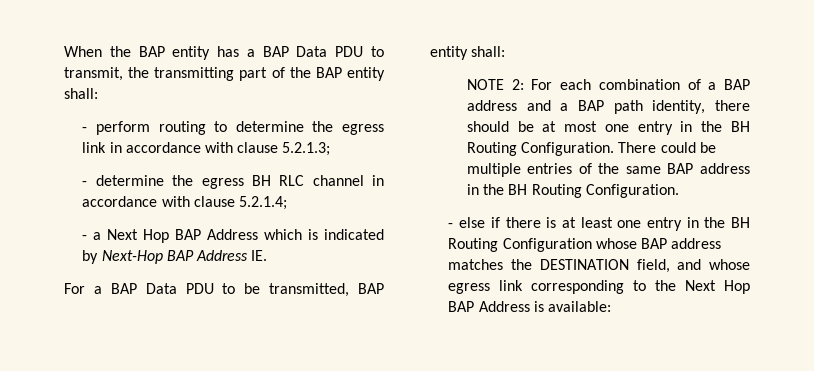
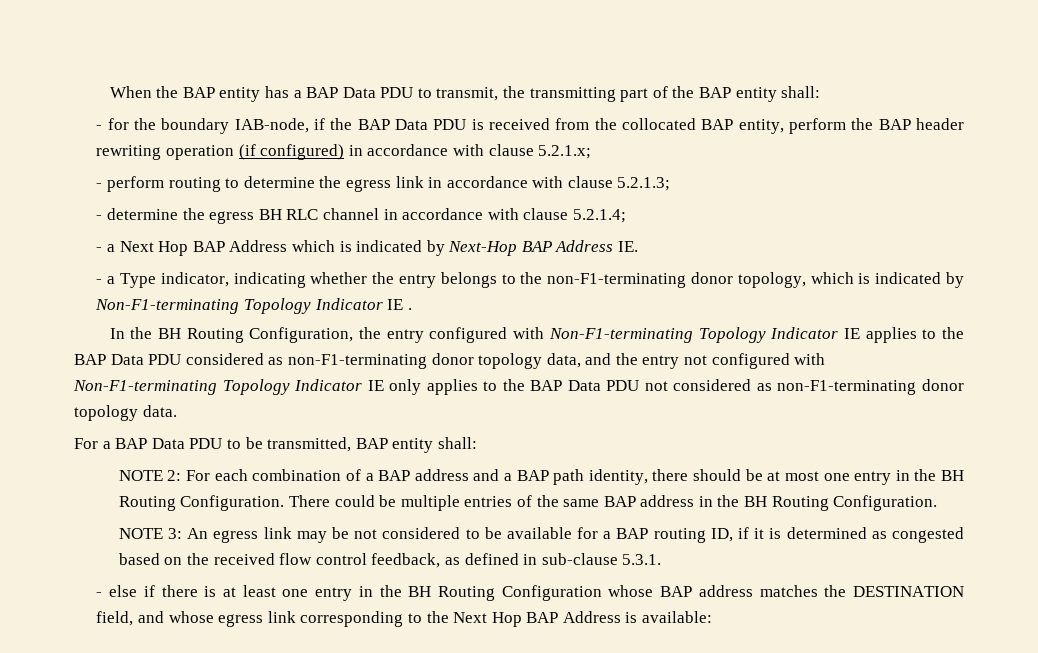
+ - for the boundary IAB-node, if the BAP Data PDU is received from the collocated BAP entity, perform the BAP header rewriting operation (if configured) in accordance with clause 5.2.1.x;
+ - a Type indicator, indicating whether the entry belongs to the non-F1-terminating donor topology, which is indicated by Non-F1-terminating Topology Indicator IE .
+ In the BH Routing Configuration, the entry configured with Non-F1-terminating Topology Indicator IE applies to the BAP Data PDU considered as non-F1-terminating donor topology data, and the entry not configured with Non-F1-terminating Topology Indicator IE only applies to the BAP Data PDU not considered as non-F1-terminating donor topology data.
+ NOTE 3: An egress link may be not considered to be available for a BAP routing ID, if it is determined as congested based on the received flow control feedback, as defined in sub-clause 5.3.1.

